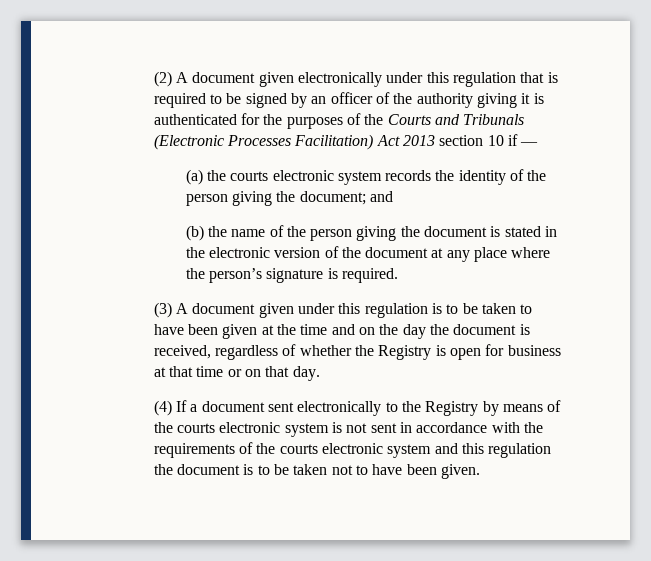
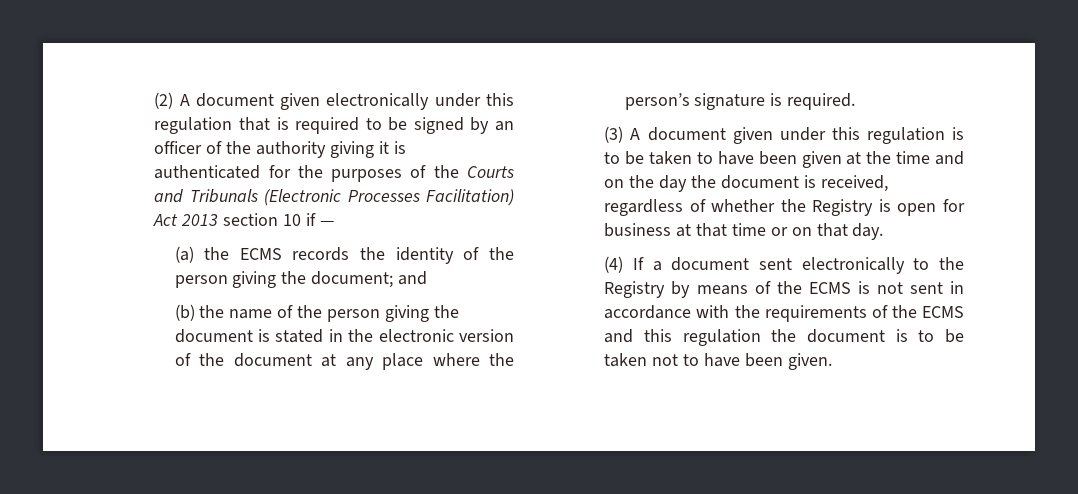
- (a) the courts electronic system records the identity of the person giving the document; and
+ (a) the ECMS records the identity of the person giving the document; and
- (4) If a document sent electronically to the Registry by means of the courts electronic system is not sent in accordance with the requirements of the courts electronic system and this regulation the document is to be taken not to have been given.
+ (4) If a document sent electronically to the Registry by means of the ECMS is not sent in accordance with the requirements of the ECMS and this regulation the document is to be taken not to have been given.

